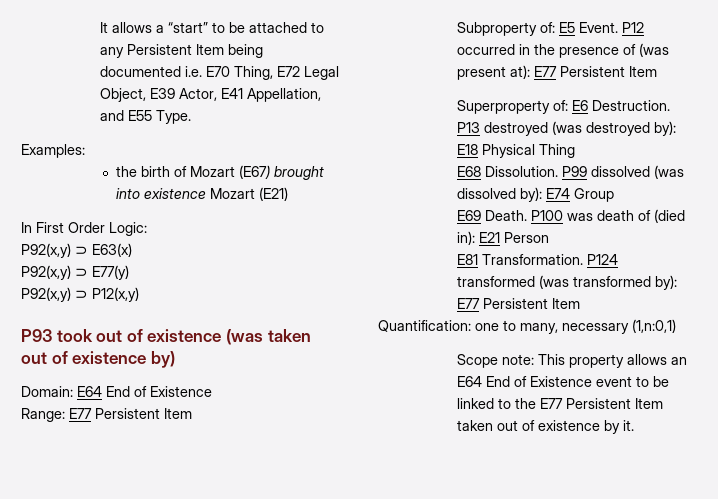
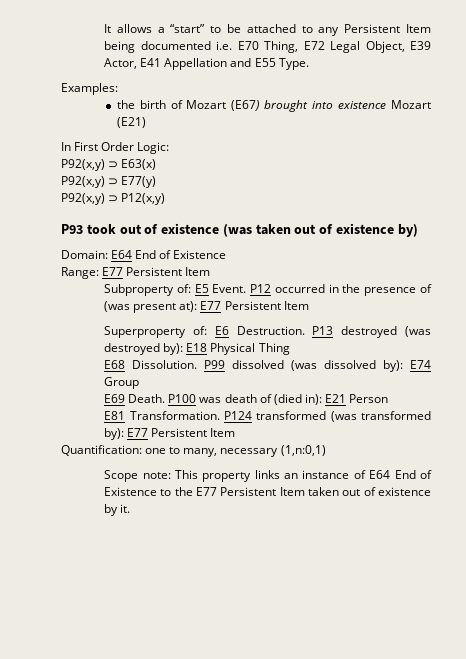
- It allows a “start” to be attached to any Persistent Item being documented i.e. E70 Thing, E72 Legal Object, E39 Actor, E41 Appellation, and E55 Type.
+ It allows a “start” to be attached to any Persistent Item being documented i.e. E70 Thing, E72 Legal Object, E39 Actor, E41 Appellation and E55 Type.
- Scope note: This property allows an E64 End of Existence event to be linked to the E77 Persistent Item taken out of existence by it.
+ Scope note: This property links an instance of E64 End of Existence to the E77 Persistent Item taken out of existence by it.

